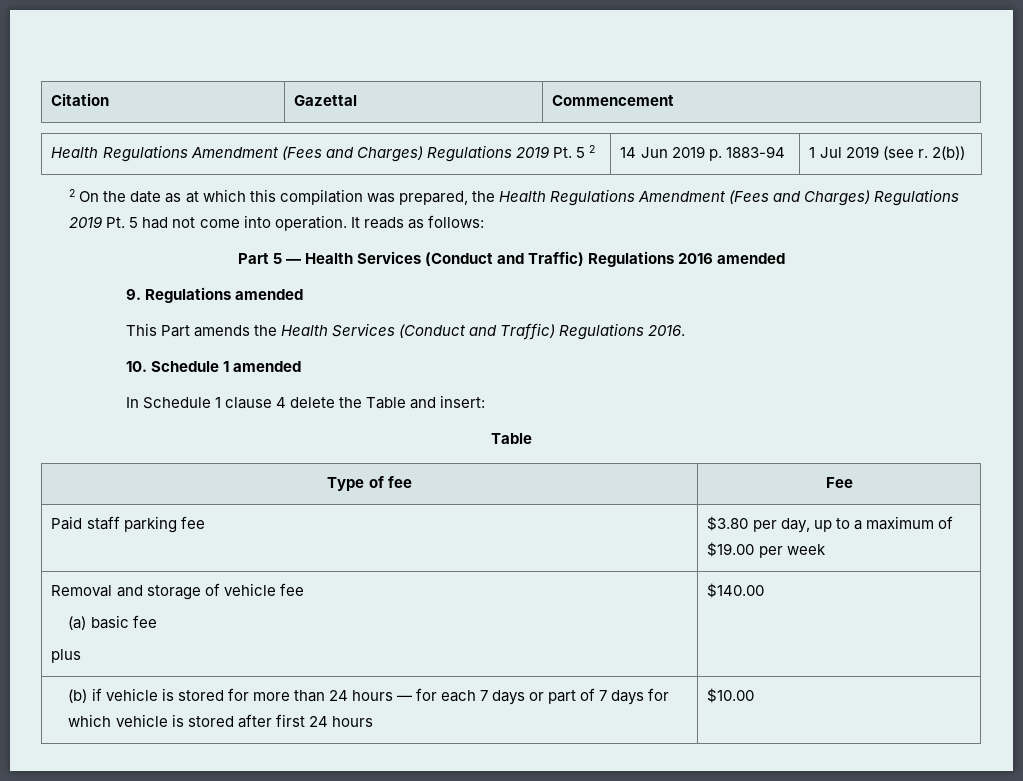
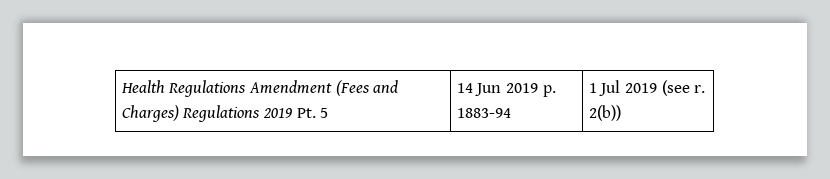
- Citation | Gazettal | Commencement
- Health Regulations Amendment (Fees and Charges) Regulations 2019 Pt. 5 2 | 14 Jun 2019 p. 1883-94 | 1 Jul 2019 (see r. 2(b))
+ Health Regulations Amendment (Fees and Charges) Regulations 2019 Pt. 5 | 14 Jun 2019 p. 1883-94 | 1 Jul 2019 (see r. 2(b))
- 2 On the date as at which this compilation was prepared, the Health Regulations Amendment (Fees and Charges) Regulations 2019 Pt. 5 had not come into operation. It reads as follows:
- Part 5 — Health Services (Conduct and Traffic) Regulations 2016 amended
- 9. Regulations amended
- This Part amends the Health Services (Conduct and Traffic) Regulations 2016.
- 10. Schedule 1 amended
- In Schedule 1 clause 4 delete the Table and insert:
- Table
- Type of fee | Fee
- Paid staff parking fee | $3.80 per day, up to a maximum of $19.00 per week
- Removal and storage of vehicle fee
- (a) basic fee
- plus | $140.00
- (b) if vehicle is stored for more than 24 hours — for each 7 days or part of 7 days for which vehicle is stored after first 24 hours | $10.00

